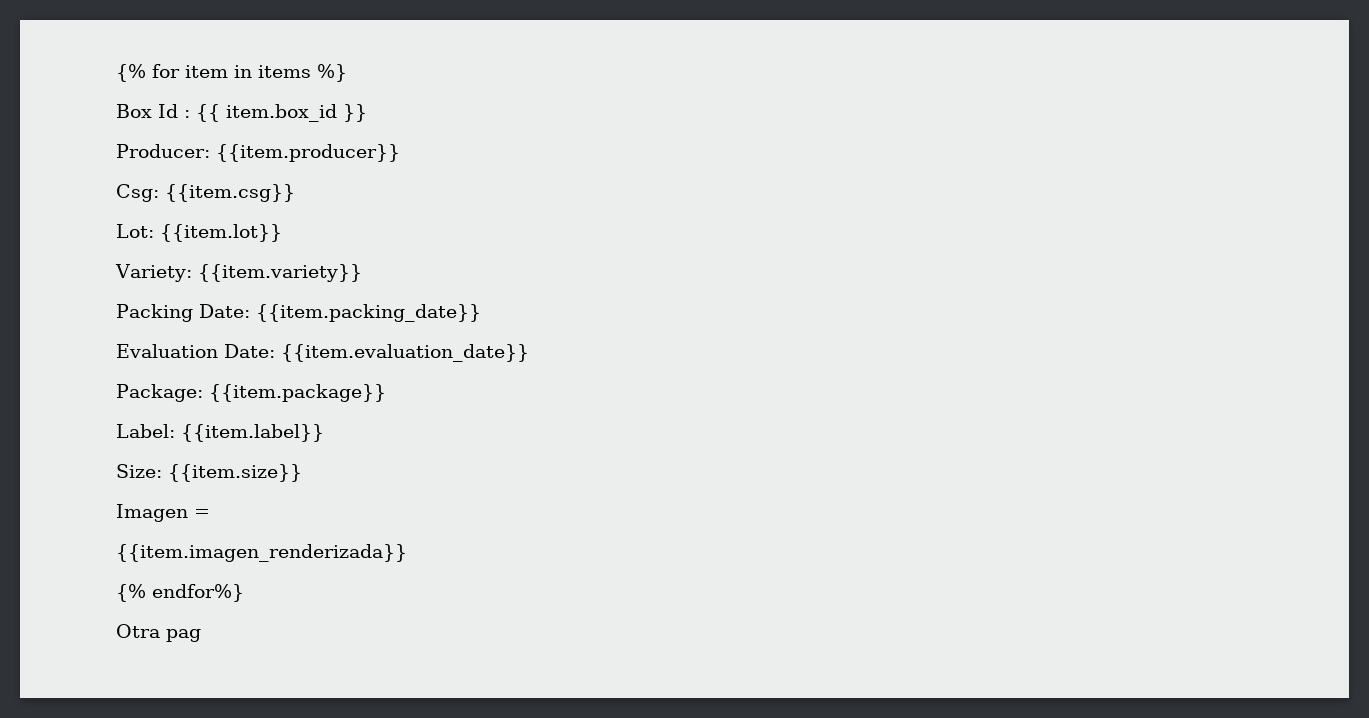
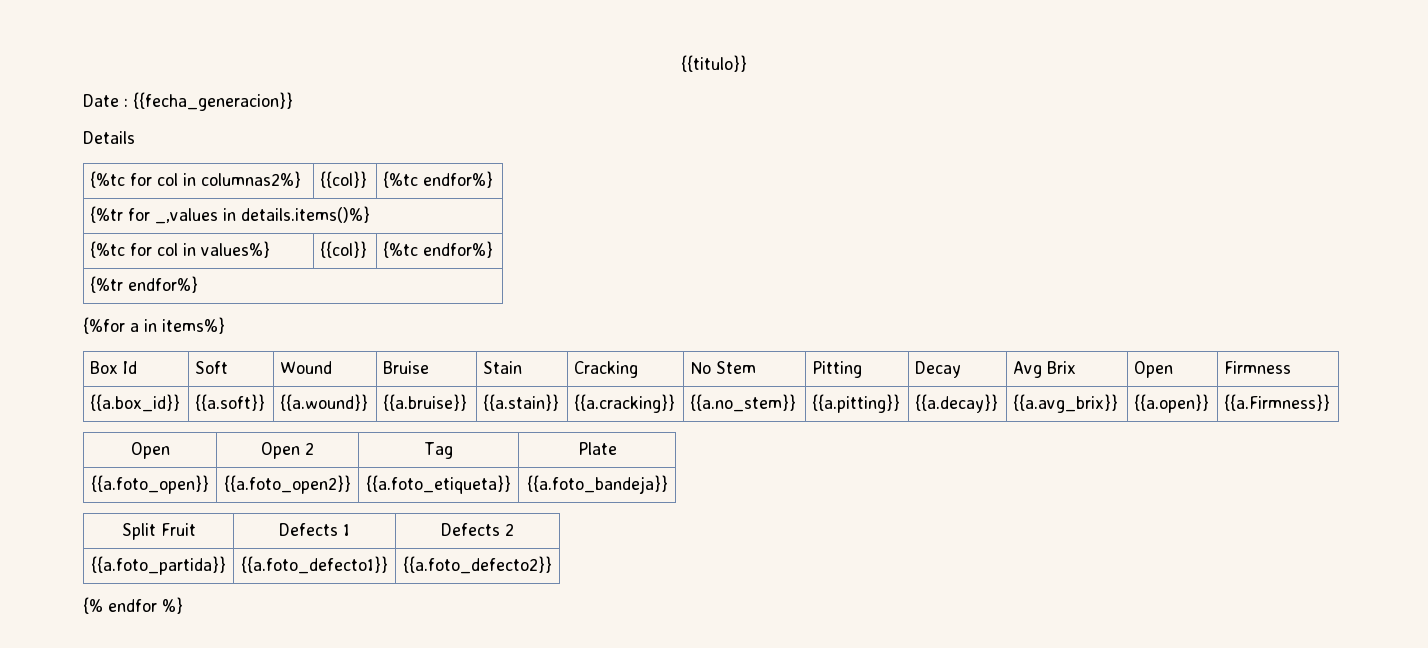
- {% for item in items %}
- Box Id : {{ item.box_id }}
- Producer: {{item.producer}}
- Csg: {{item.csg}}
- Lot: {{item.lot}}
- Variety: {{item.variety}}
- Packing Date: {{item.packing_date}}
- Evaluation Date: {{item.evaluation_date}}
- Package: {{item.package}}
- Label: {{item.label}}
- Size: {{item.size}}
- Imagen =
- {{item.imagen_renderizada}}
- {% endfor%}
- Otra pag
+ {{titulo}}
+ Date : {{fecha_generacion}}
+ Details
+ {%tc for col in columnas2%} | {{col}} | {%tc endfor%}
+ {%tr for _,values in details.items()%}
+ {%tc for col in values%} | {{col}} | {%tc endfor%}
+ {%tr endfor%}
+ {%for a in items%}
+ Box Id | Soft | Wound | Bruise | Stain | Cracking | No Stem | Pitting | Decay | Avg Brix | Open | Firmness
+ {{a.box_id}} | {{a.soft}} | {{a.wound}} | {{a.bruise}} | {{a.stain}} | {{a.cracking}} | {{a.no_stem}} | {{a.pitting}} | {{a.decay}} | {{a.avg_brix}} | {{a.open}} | {{a.Firmness}}
+ Open | Open 2 | Tag | Plate
+ {{a.foto_open}} | {{a.foto_open2}} | {{a.foto_etiqueta}} | {{a.foto_bandeja}}
+ Split Fruit | Defects 1 | Defects 2
+ {{a.foto_partida}} | {{a.foto_defecto1}} | {{a.foto_defecto2}}
+ {% endfor %}

